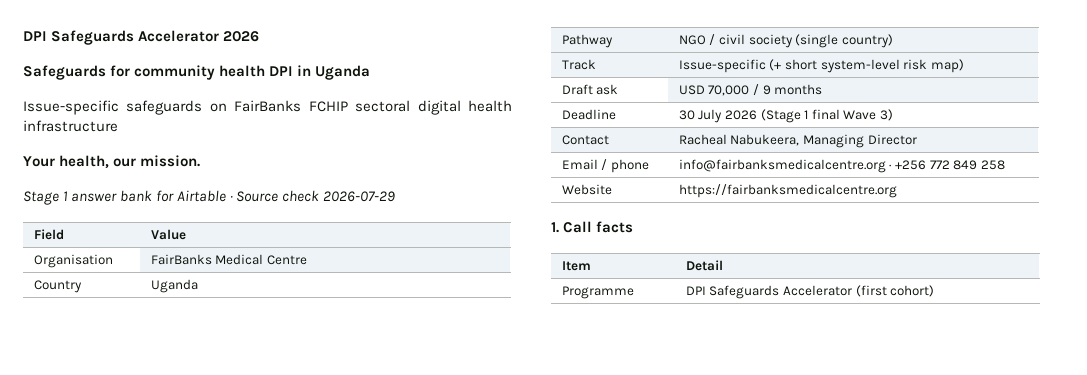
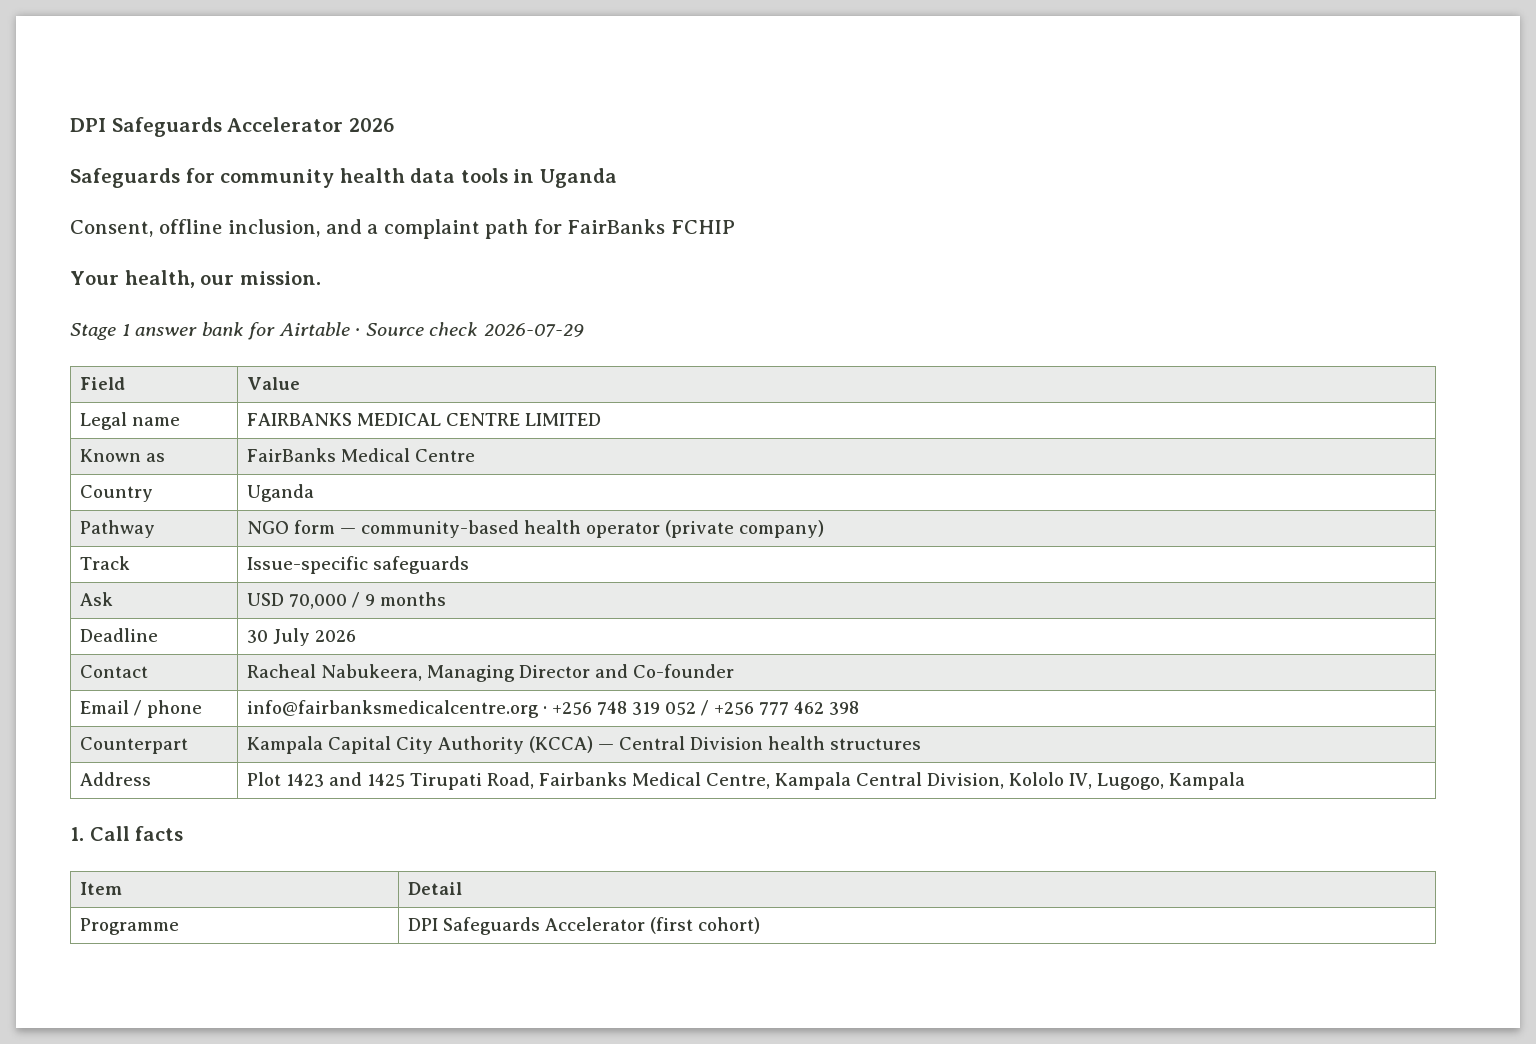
- Safeguards for community health DPI in Uganda
+ Safeguards for community health data tools in Uganda
- Issue-specific safeguards on FairBanks FCHIP sectoral digital health infrastructure
+ Consent, offline inclusion, and a complaint path for FairBanks FCHIP
- Organisation | FairBanks Medical Centre
+ Legal name | FAIRBANKS MEDICAL CENTRE LIMITED
+ Known as | FairBanks Medical Centre
- Pathway | NGO / civil society (single country)
- Track | Issue-specific (+ short system-level risk map)
- Draft ask | USD 70,000 / 9 months
+ Pathway | NGO form — community-based health operator (private company)
+ Track | Issue-specific safeguards
+ Ask | USD 70,000 / 9 months
- Deadline | 30 July 2026 (Stage 1 final Wave 3)
+ Deadline | 30 July 2026
- Contact | Racheal Nabukeera, Managing Director
+ Contact | Racheal Nabukeera, Managing Director and Co-founder
- Email / phone | info@fairbanksmedicalcentre.org · +256 772 849 258
- Website | https://fairbanksmedicalcentre.org
+ Email / phone | info@fairbanksmedicalcentre.org · +256 748 319 052 / +256 777 462 398
+ Counterpart | Kampala Capital City Authority (KCCA) — Central Division health structures
+ Address | Plot 1423 and 1425 Tirupati Road, Fairbanks Medical Centre, Kampala Central Division, Kololo IV, Lugogo, Kampala

